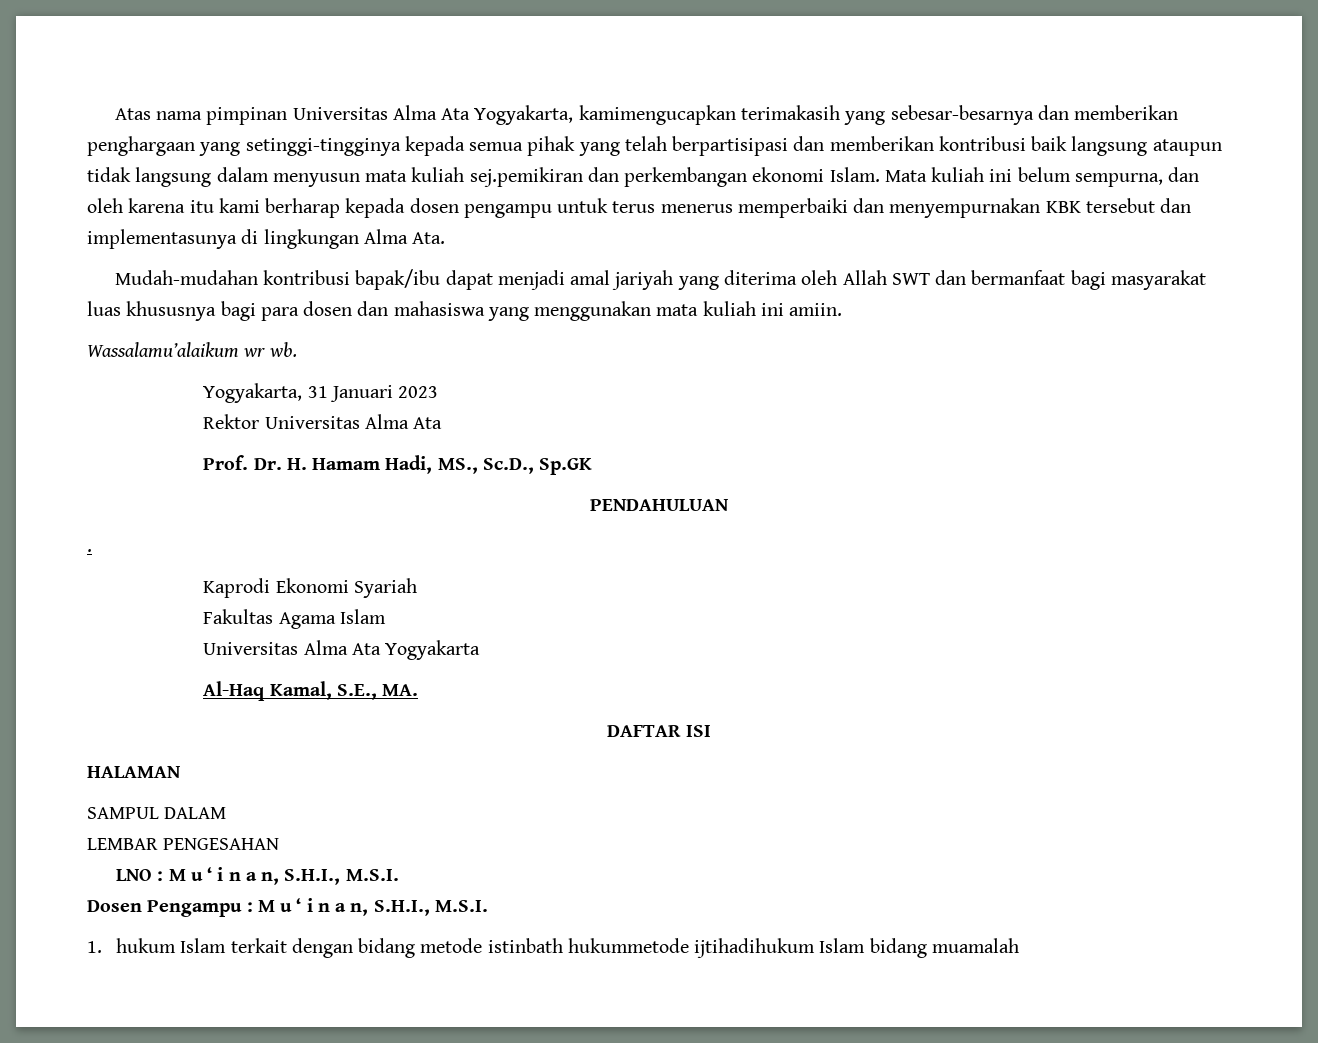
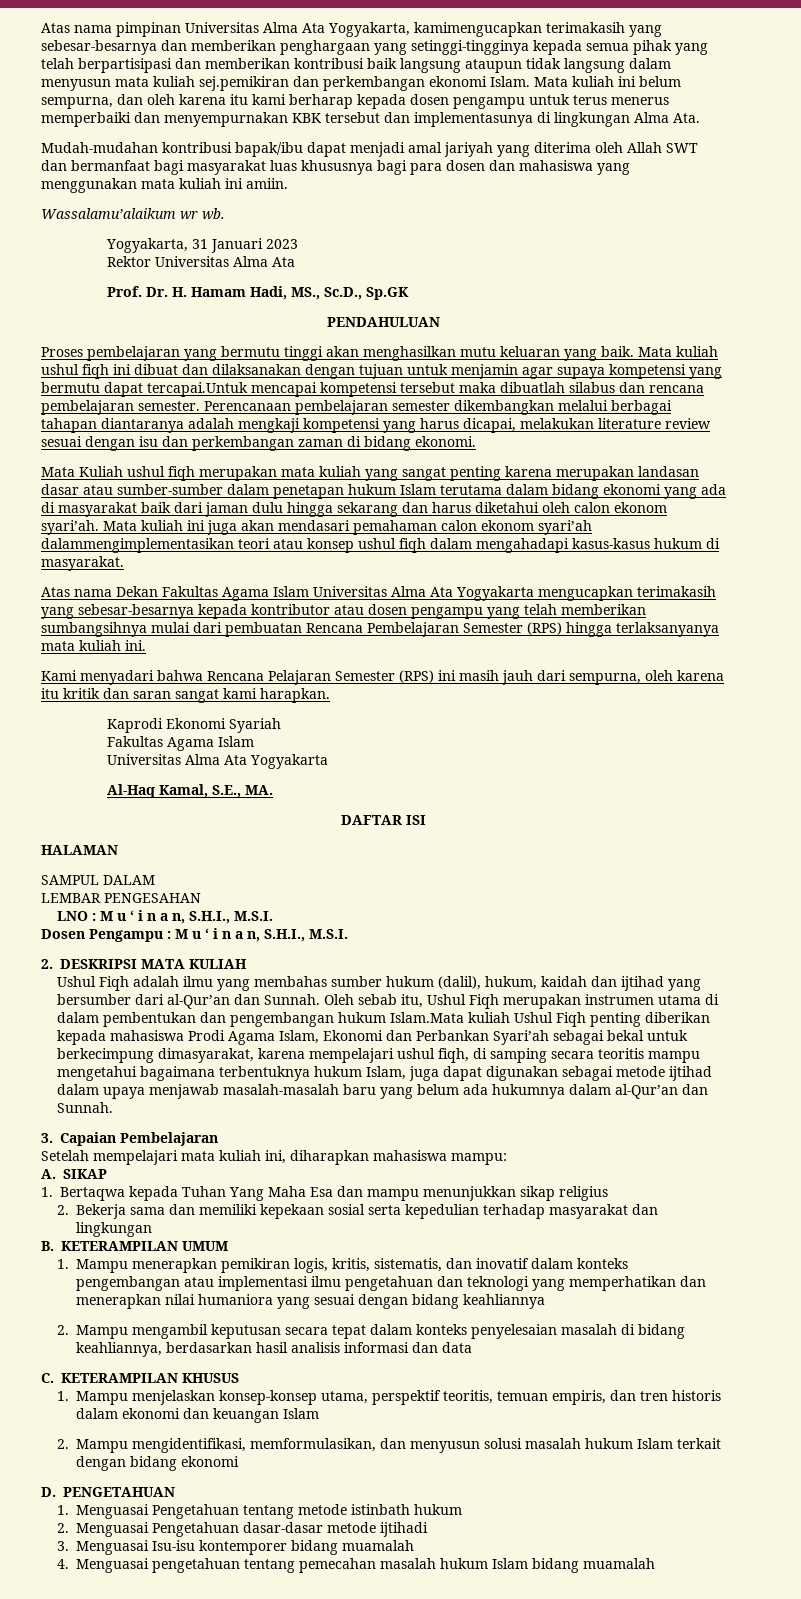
- .
+ Proses pembelajaran yang bermutu tinggi akan menghasilkan mutu keluaran yang baik. Mata kuliah ushul fiqh ini dibuat dan dilaksanakan dengan tujuan untuk menjamin agar supaya kompetensi yang bermutu dapat tercapai.Untuk mencapai kompetensi tersebut maka dibuatlah silabus dan rencana pembelajaran semester. Perencanaan pembelajaran semester dikembangkan melalui berbagai tahapan diantaranya adalah mengkaji kompetensi yang harus dicapai, melakukan literature review sesuai dengan isu dan perkembangan zaman di bidang ekonomi.
+ Mata Kuliah ushul fiqh merupakan mata kuliah yang sangat penting karena merupakan landasan dasar atau sumber-sumber dalam penetapan hukum Islam terutama dalam bidang ekonomi yang ada di masyarakat baik dari jaman dulu hingga sekarang dan harus diketahui oleh calon ekonom syari’ah. Mata kuliah ini juga akan mendasari pemahaman calon ekonom syari’ah dalammengimplementasikan teori atau konsep ushul fiqh dalam mengahadapi kasus-kasus hukum di masyarakat.
+ Atas nama Dekan Fakultas Agama Islam Universitas Alma Ata Yogyakarta mengucapkan terimakasih yang sebesar-besarnya kepada kontributor atau dosen pengampu yang telah memberikan sumbangsihnya mulai dari pembuatan Rencana Pembelajaran Semester (RPS) hingga terlaksanyanya mata kuliah ini.
+ Kami menyadari bahwa Rencana Pelajaran Semester (RPS) ini masih jauh dari sempurna, oleh karena itu kritik dan saran sangat kami harapkan.
- 1. hukum Islam terkait dengan bidang metode istinbath hukummetode ijtihadihukum Islam bidang muamalah
+ 2. DESKRIPSI MATA KULIAH
+ Ushul Fiqh adalah ilmu yang membahas sumber hukum (dalil), hukum, kaidah dan ijtihad yang bersumber dari al-Qur’an dan Sunnah. Oleh sebab itu, Ushul Fiqh merupakan instrumen utama di dalam pembentukan dan pengembangan hukum Islam.Mata kuliah Ushul Fiqh penting diberikan kepada mahasiswa Prodi Agama Islam, Ekonomi dan Perbankan Syari’ah sebagai bekal untuk berkecimpung dimasyarakat, karena mempelajari ushul fiqh, di samping secara teoritis mampu mengetahui bagaimana terbentuknya hukum Islam, juga dapat digunakan sebagai metode ijtihad dalam upaya menjawab masalah-masalah baru yang belum ada hukumnya dalam al-Qur’an dan Sunnah.
+ 3. Capaian Pembelajaran
+ Setelah mempelajari mata kuliah ini, diharapkan mahasiswa mampu:
+ A. SIKAP
+ 1. Bertaqwa kepada Tuhan Yang Maha Esa dan mampu menunjukkan sikap religius
+ 2. Bekerja sama dan memiliki kepekaan sosial serta kepedulian terhadap masyarakat dan lingkungan
+ B. KETERAMPILAN UMUM
+ 1. Mampu menerapkan pemikiran logis, kritis, sistematis, dan inovatif dalam konteks pengembangan atau implementasi ilmu pengetahuan dan teknologi yang memperhatikan dan menerapkan nilai humaniora yang sesuai dengan bidang keahliannya
+ 2. Mampu mengambil keputusan secara tepat dalam konteks penyelesaian masalah di bidang keahliannya, berdasarkan hasil analisis informasi dan data
+ C. KETERAMPILAN KHUSUS
+ 1. Mampu menjelaskan konsep-konsep utama, perspektif teoritis, temuan empiris, dan tren historis dalam ekonomi dan keuangan Islam
+ 2. Mampu mengidentifikasi, memformulasikan, dan menyusun solusi masalah hukum Islam terkait dengan bidang ekonomi
+ D. PENGETAHUAN
+ 1. Menguasai Pengetahuan tentang metode istinbath hukum
+ 2. Menguasai Pengetahuan dasar-dasar metode ijtihadi
+ 3. Menguasai Isu-isu kontemporer bidang muamalah
+ 4. Menguasai pengetahuan tentang pemecahan masalah hukum Islam bidang muamalah

